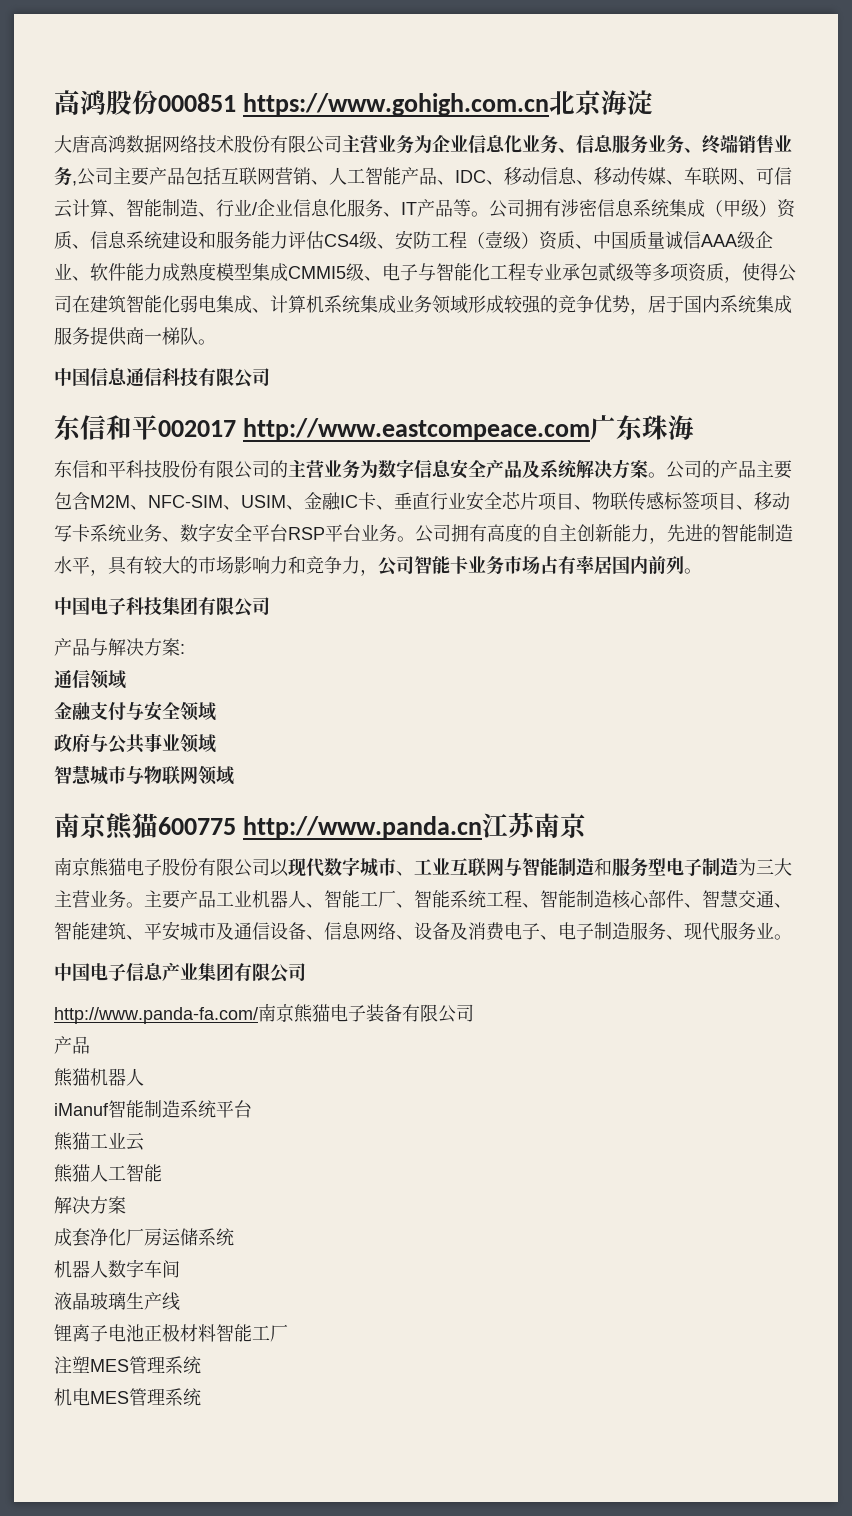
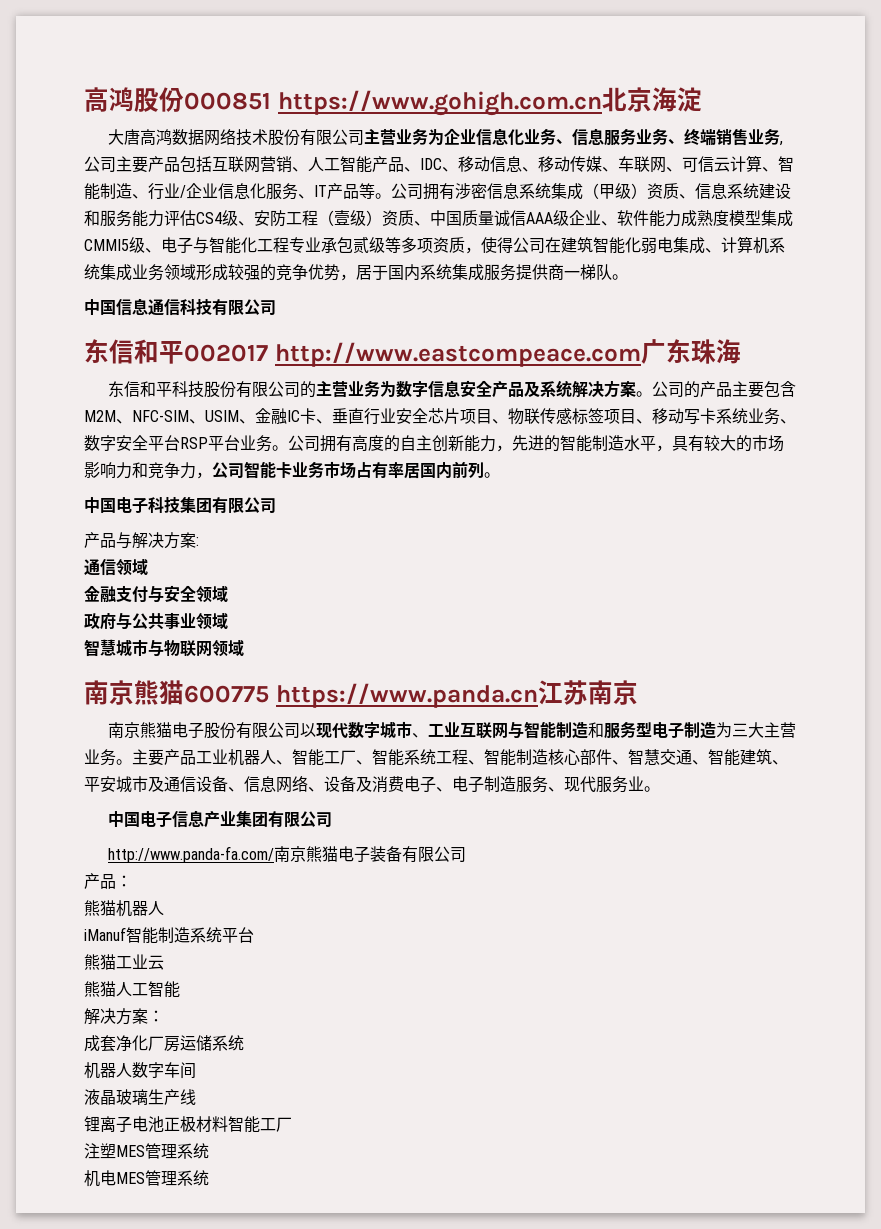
- 南京熊猫600775 http://www.panda.cn江苏南京
+ 南京熊猫600775 https://www.panda.cn江苏南京
  http://www.panda-fa.com/南京熊猫电子装备有限公司
- 产品
+ 产品：
  熊猫人工智能
- 解决方案
+ 解决方案：

